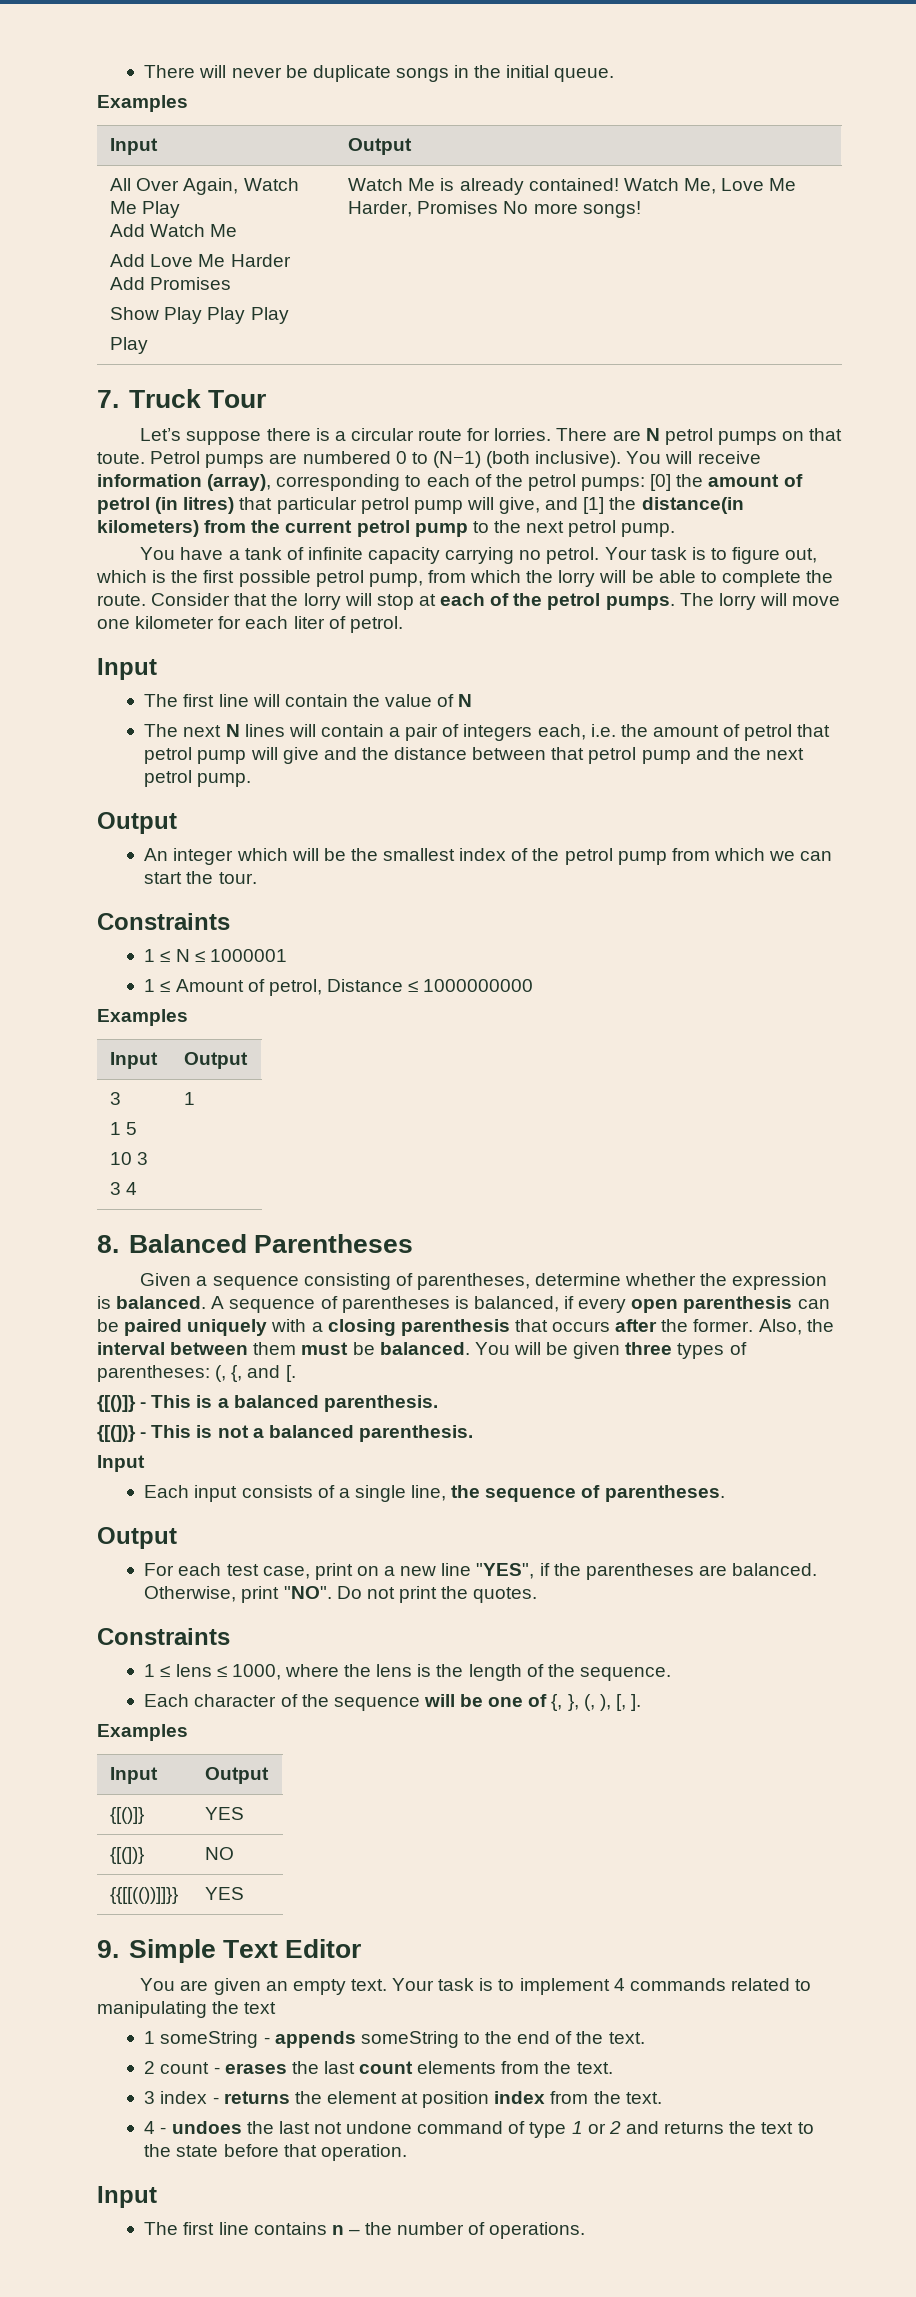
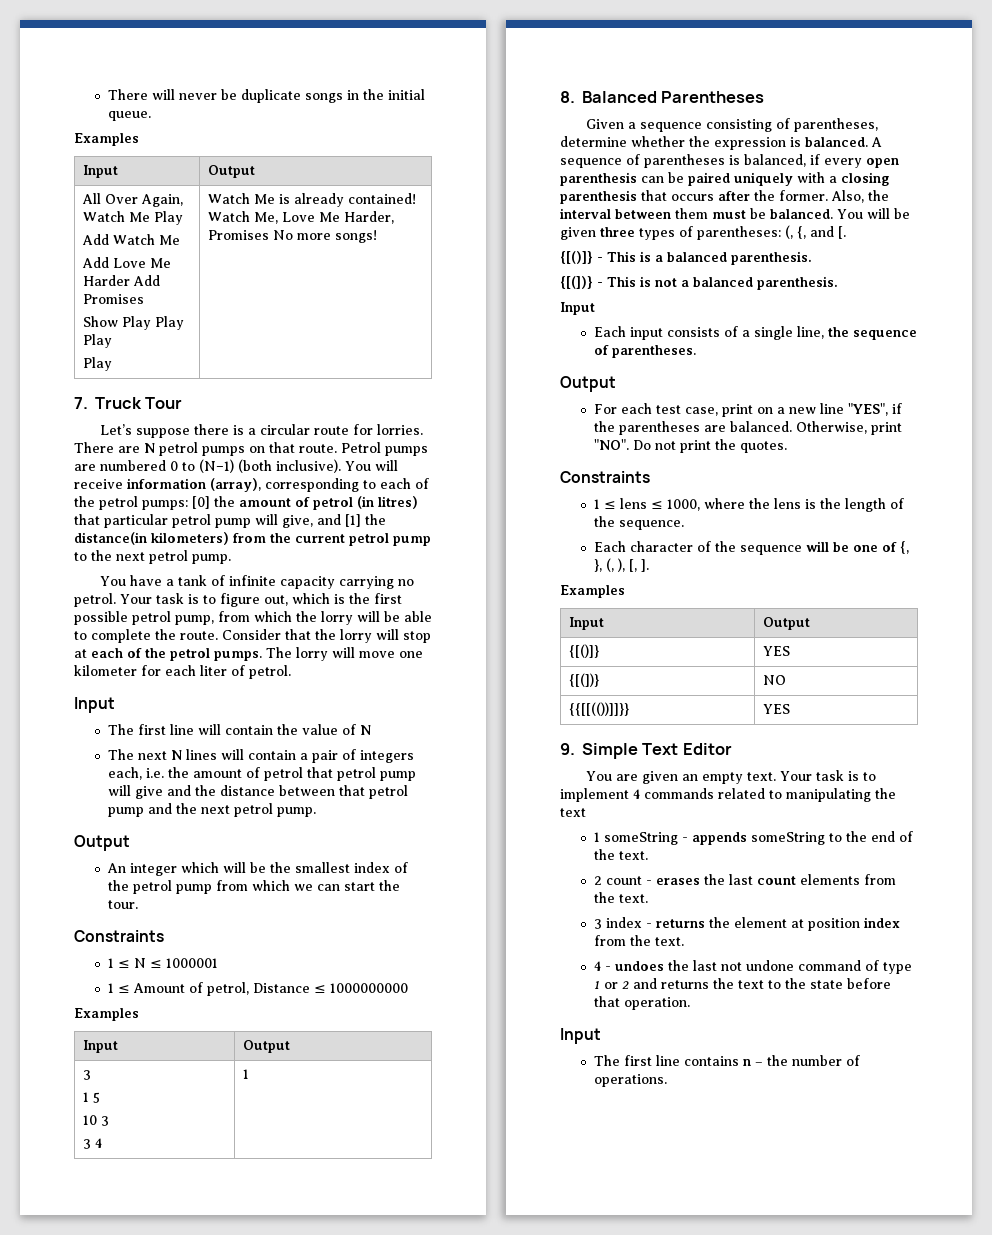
- There are N petrol pumps on that toute.
+ There are N petrol pumps on that route.

